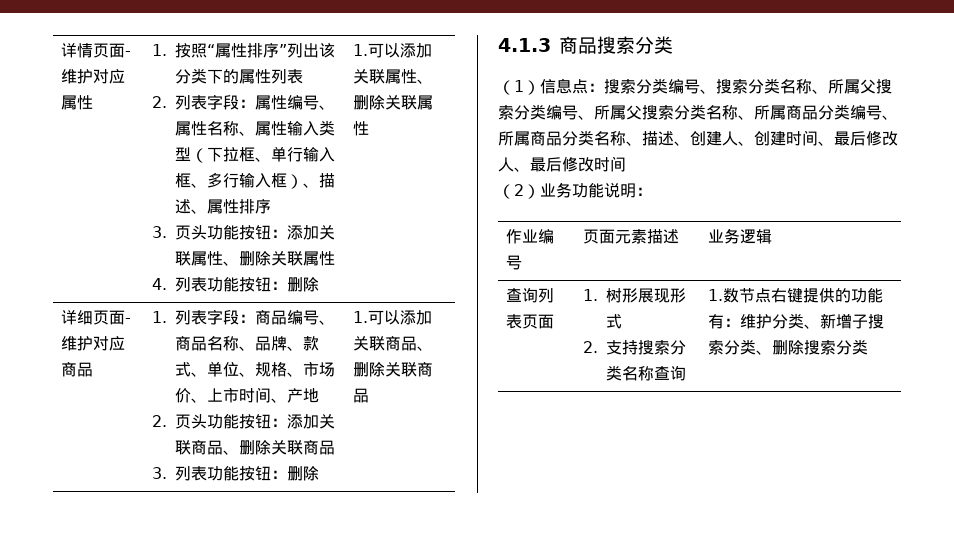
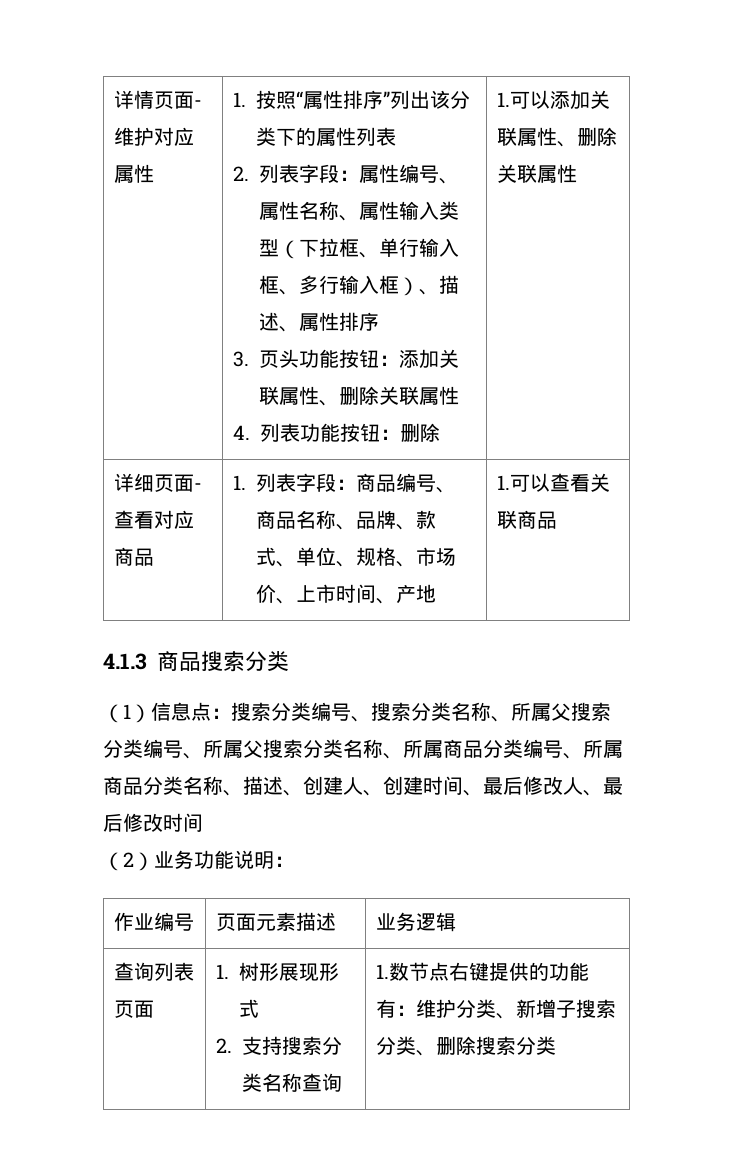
- 详细页面-维护对应商品
+ 详细页面-查看对应商品
- 2.页头功能按钮：添加关联商品、删除关联商品
- 3.列表功能按钮：删除 | 1.可以添加关联商品、删除关联商品
+ 1.可以查看关联商品

